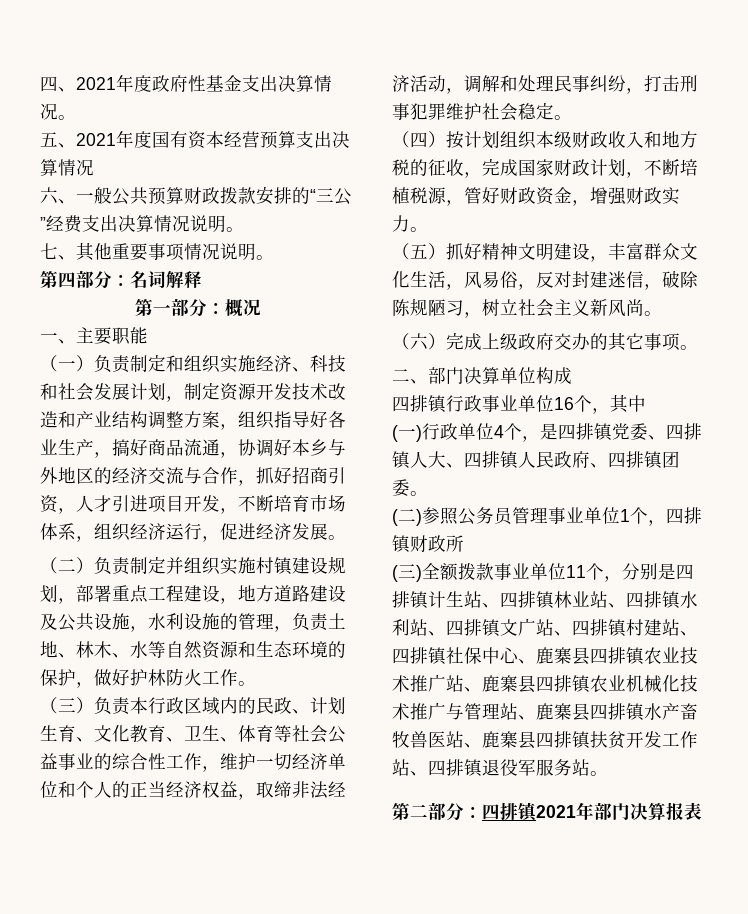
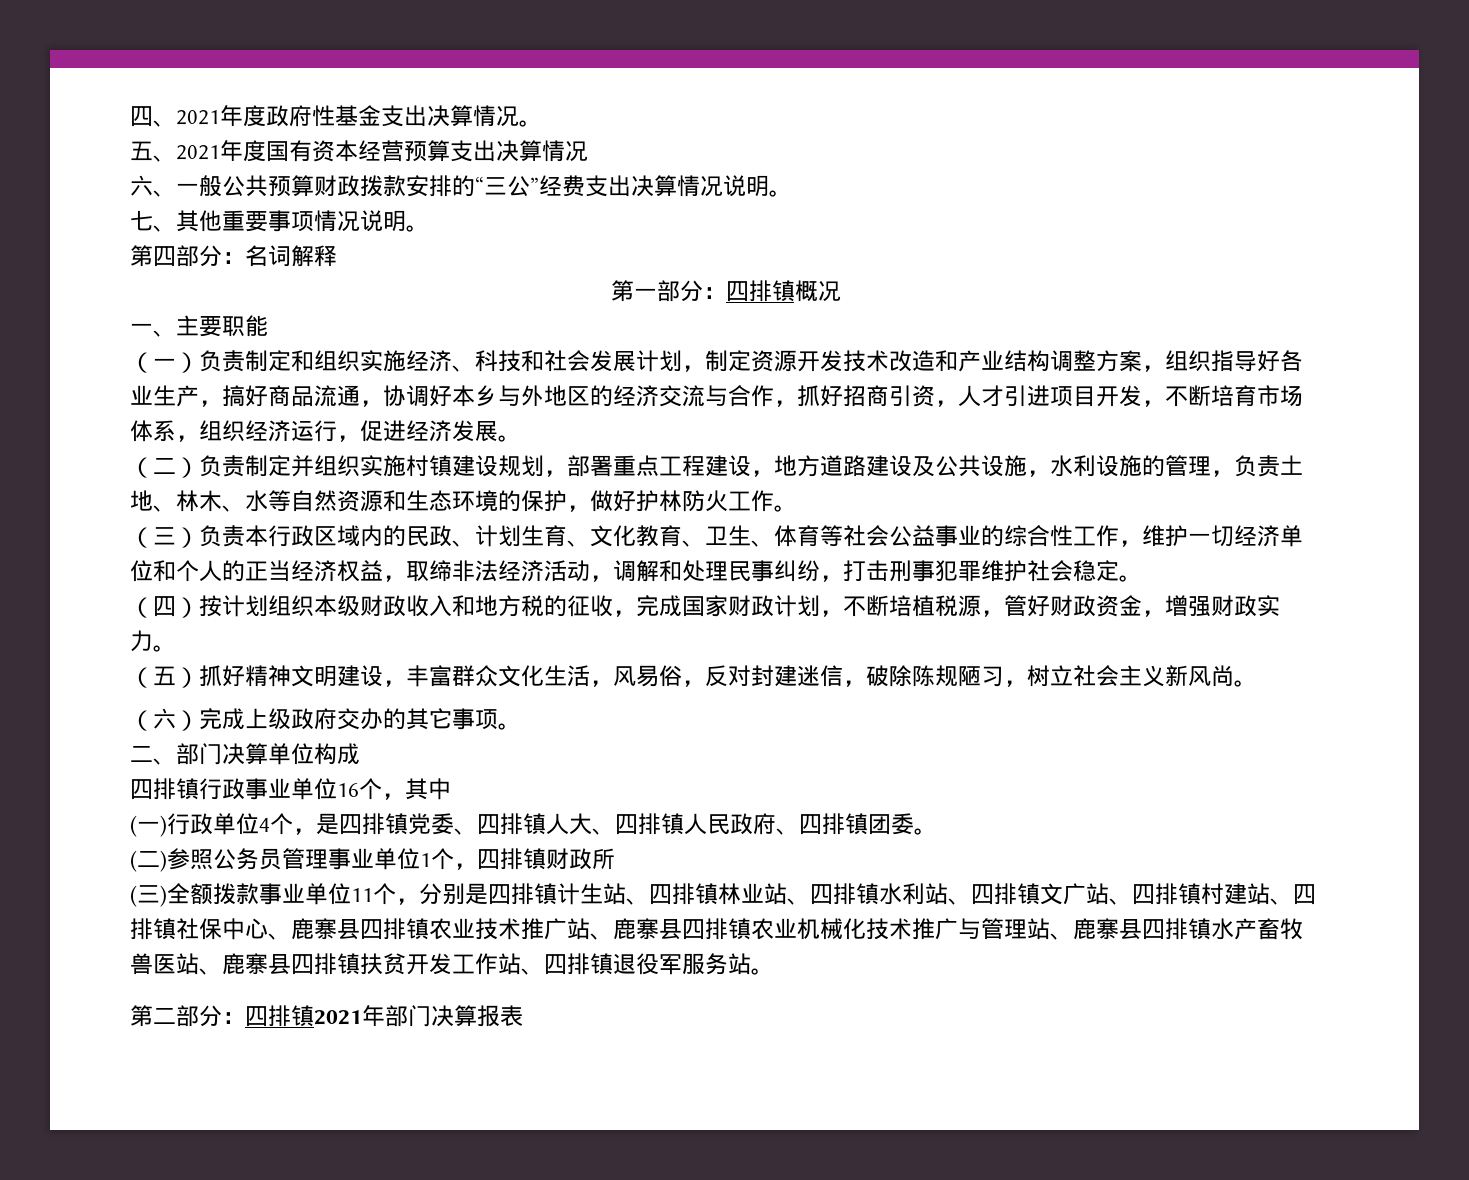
- 第一部分：概况
+ 第一部分：四排镇概况

